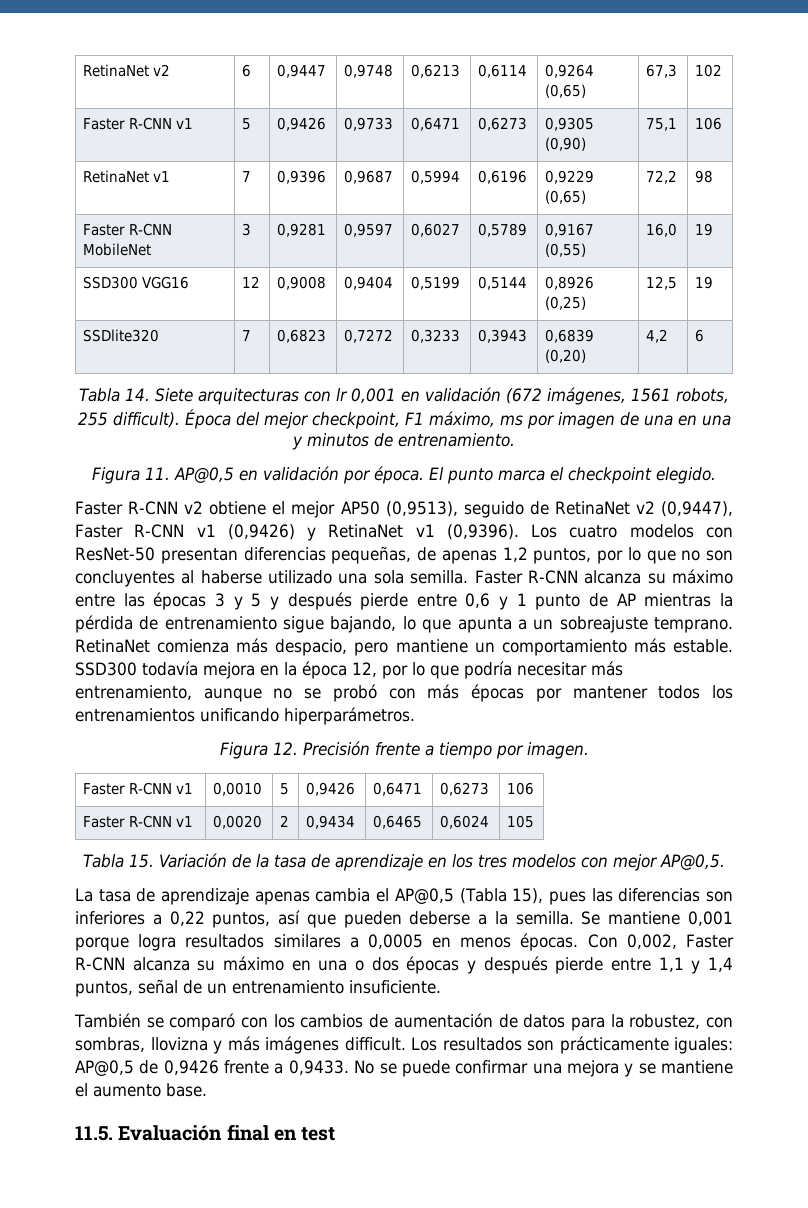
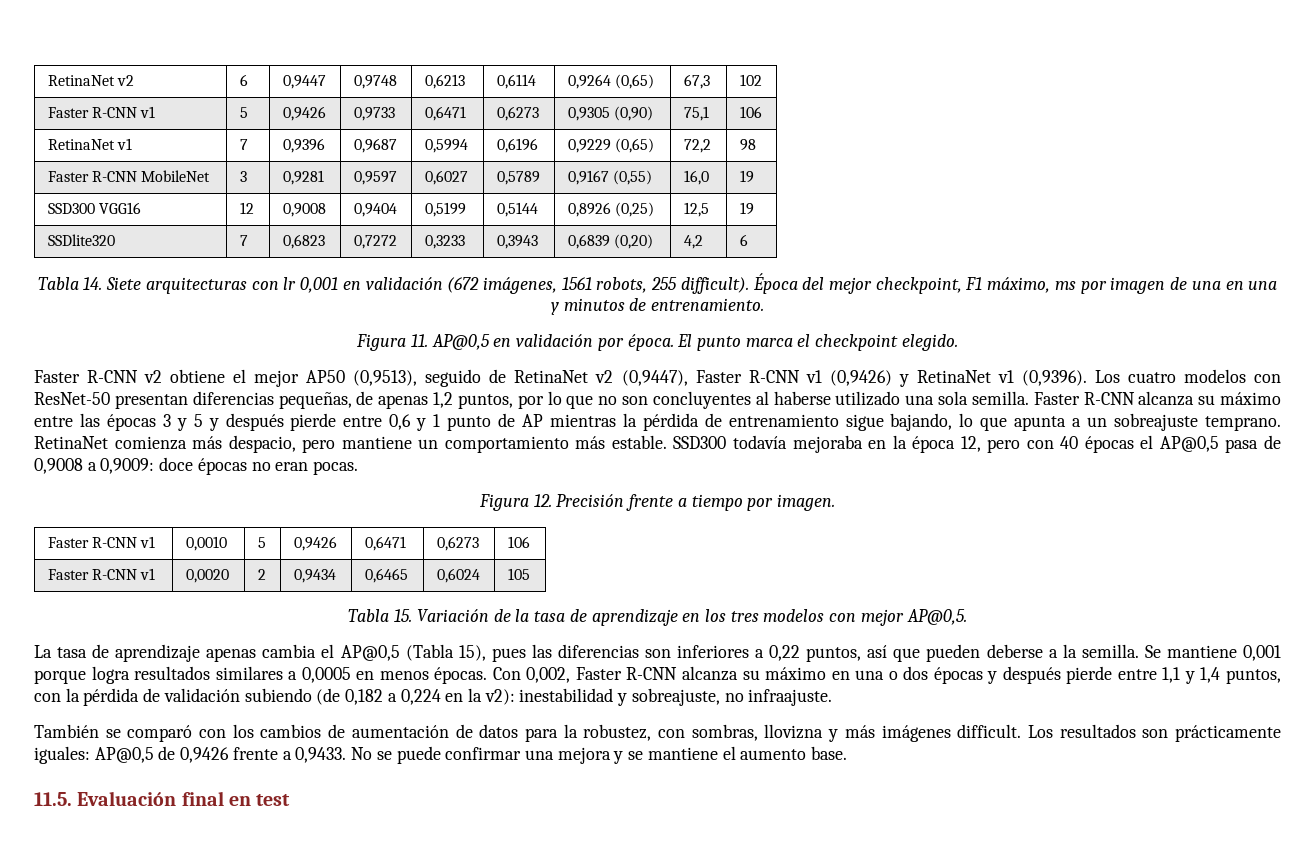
- SSD300 todavía mejora en la época 12, por lo que podría necesitar más entrenamiento, aunque no se probó con más épocas por mantener todos los entrenamientos unificando hiperparámetros.
+ SSD300 todavía mejoraba en la época 12, pero con 40 épocas el AP@0,5 pasa de 0,9008 a 0,9009: doce épocas no eran pocas.
- Con 0,002, Faster R-CNN alcanza su máximo en una o dos épocas y después pierde entre 1,1 y 1,4 puntos, señal de un entrenamiento insuficiente.
+ Con 0,002, Faster R-CNN alcanza su máximo en una o dos épocas y después pierde entre 1,1 y 1,4 puntos, con la pérdida de validación subiendo (de 0,182 a 0,224 en la v2): inestabilidad y sobreajuste, no infraajuste.

